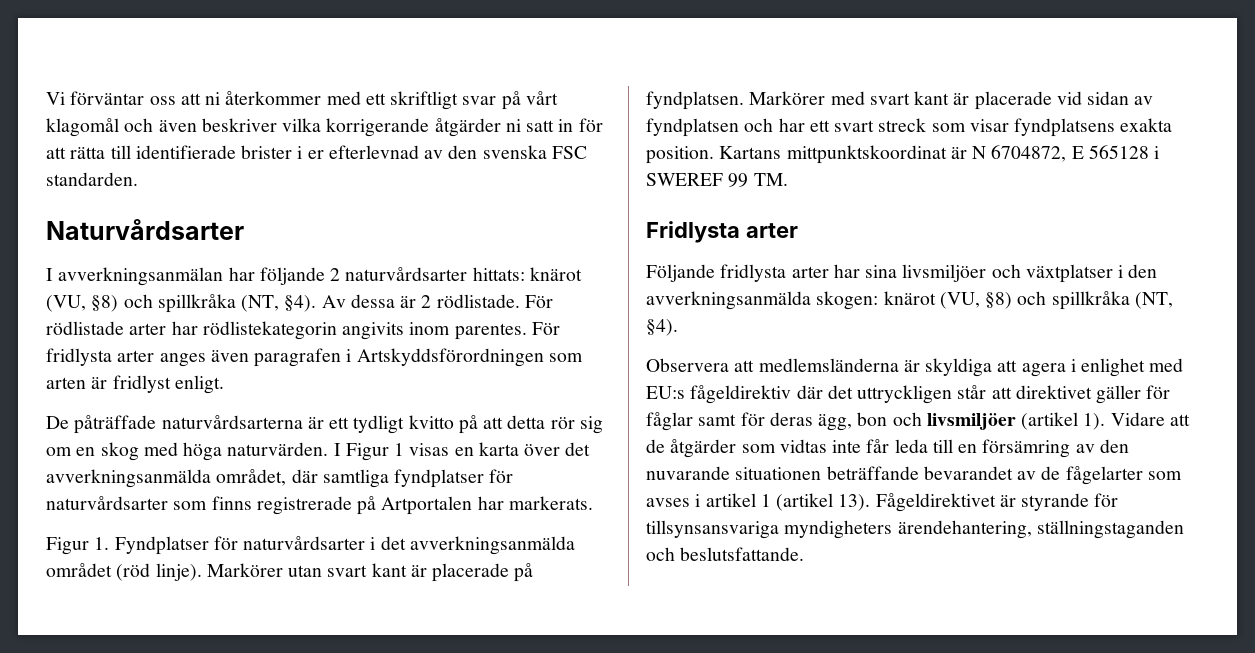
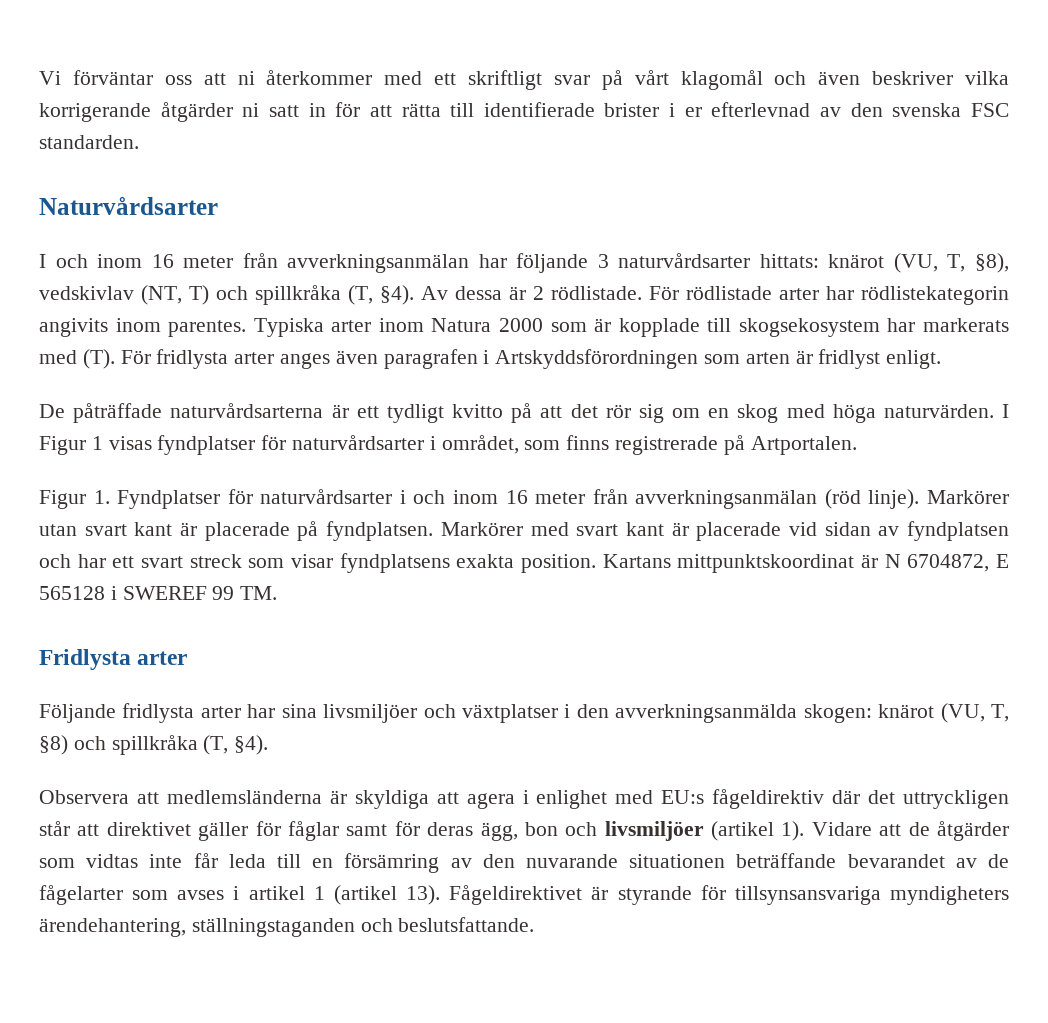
- I avverkningsanmälan har följande 2 naturvårdsarter hittats: knärot (VU, §8) och spillkråka (NT, §4).
+ I och inom 16 meter från avverkningsanmälan har följande 3 naturvårdsarter hittats: knärot (VU, T, §8), vedskivlav (NT, T) och spillkråka (T, §4).
- För fridlysta arter anges även paragrafen i Artskyddsförordningen som arten är fridlyst enligt.
+ Typiska arter inom Natura 2000 som är kopplade till skogsekosystem har markerats med (T). För fridlysta arter anges även paragrafen i Artskyddsförordningen som arten är fridlyst enligt.
- De påträffade naturvårdsarterna är ett tydligt kvitto på att detta rör sig om en skog med höga naturvärden.
+ De påträffade naturvårdsarterna är ett tydligt kvitto på att det rör sig om en skog med höga naturvärden.
- I Figur 1 visas en karta över det avverkningsanmälda området, där samtliga fyndplatser för naturvårdsarter som finns registrerade på Artportalen har markerats.
+ I Figur 1 visas fyndplatser för naturvårdsarter i området, som finns registrerade på Artportalen.
- Figur 1. Fyndplatser för naturvårdsarter i det avverkningsanmälda området (röd linje).
+ Figur 1. Fyndplatser för naturvårdsarter i och inom 16 meter från avverkningsanmälan (röd linje).
- Följande fridlysta arter har sina livsmiljöer och växtplatser i den avverkningsanmälda skogen: knärot (VU, §8) och spillkråka (NT, §4).
+ Följande fridlysta arter har sina livsmiljöer och växtplatser i den avverkningsanmälda skogen: knärot (VU, T, §8) och spillkråka (T, §4).

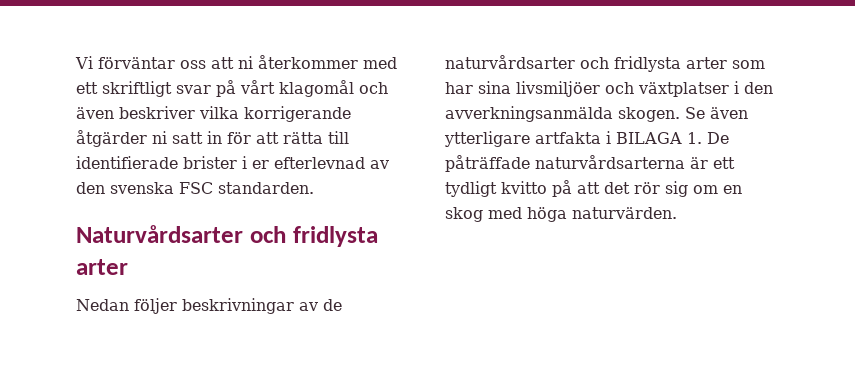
- Naturvårdsarter
- I och inom 16 meter från avverkningsanmälan har följande 3 naturvårdsarter hittats: knärot (VU, T, §8), vedskivlav (NT, T) och spillkråka (T, §4). Av dessa är 2 rödlistade. För rödlistade arter har rödlistekategorin angivits inom parentes. Typiska arter inom Natura 2000 som är kopplade till skogsekosystem har markerats med (T). För fridlysta arter anges även paragrafen i Artskyddsförordningen som arten är fridlyst enligt.
- De påträffade naturvårdsarterna är ett tydligt kvitto på att det rör sig om en skog med höga naturvärden. I Figur 1 visas fyndplatser för naturvårdsarter i området, som finns registrerade på Artportalen.
- Figur 1. Fyndplatser för naturvårdsarter i och inom 16 meter från avverkningsanmälan (röd linje). Markörer utan svart kant är placerade på fyndplatsen. Markörer med svart kant är placerade vid sidan av fyndplatsen och har ett svart streck som visar fyndplatsens exakta position. Kartans mittpunktskoordinat är N 6704872, E 565128 i SWEREF 99 TM.
- Fridlysta arter
- Följande fridlysta arter har sina livsmiljöer och växtplatser i den avverkningsanmälda skogen: knärot (VU, T, §8) och spillkråka (T, §4).
- Observera att medlemsländerna är skyldiga att agera i enlighet med EU:s fågeldirektiv där det uttryckligen står att direktivet gäller för fåglar samt för deras ägg, bon och livsmiljöer (artikel 1). Vidare att de åtgärder som vidtas inte får leda till en försämring av den nuvarande situationen beträffande bevarandet av de fågelarter som avses i artikel 1 (artikel 13). Fågeldirektivet är styrande för tillsynsansvariga myndigheters ärendehantering, ställningstaganden och beslutsfattande.
+ Naturvårdsarter och fridlysta arter
+ Nedan följer beskrivningar av de naturvårdsarter och fridlysta arter som har sina livsmiljöer och växtplatser i den avverkningsanmälda skogen. Se även ytterligare artfakta i BILAGA 1. De påträffade naturvårdsarterna är ett tydligt kvitto på att det rör sig om en skog med höga naturvärden.

